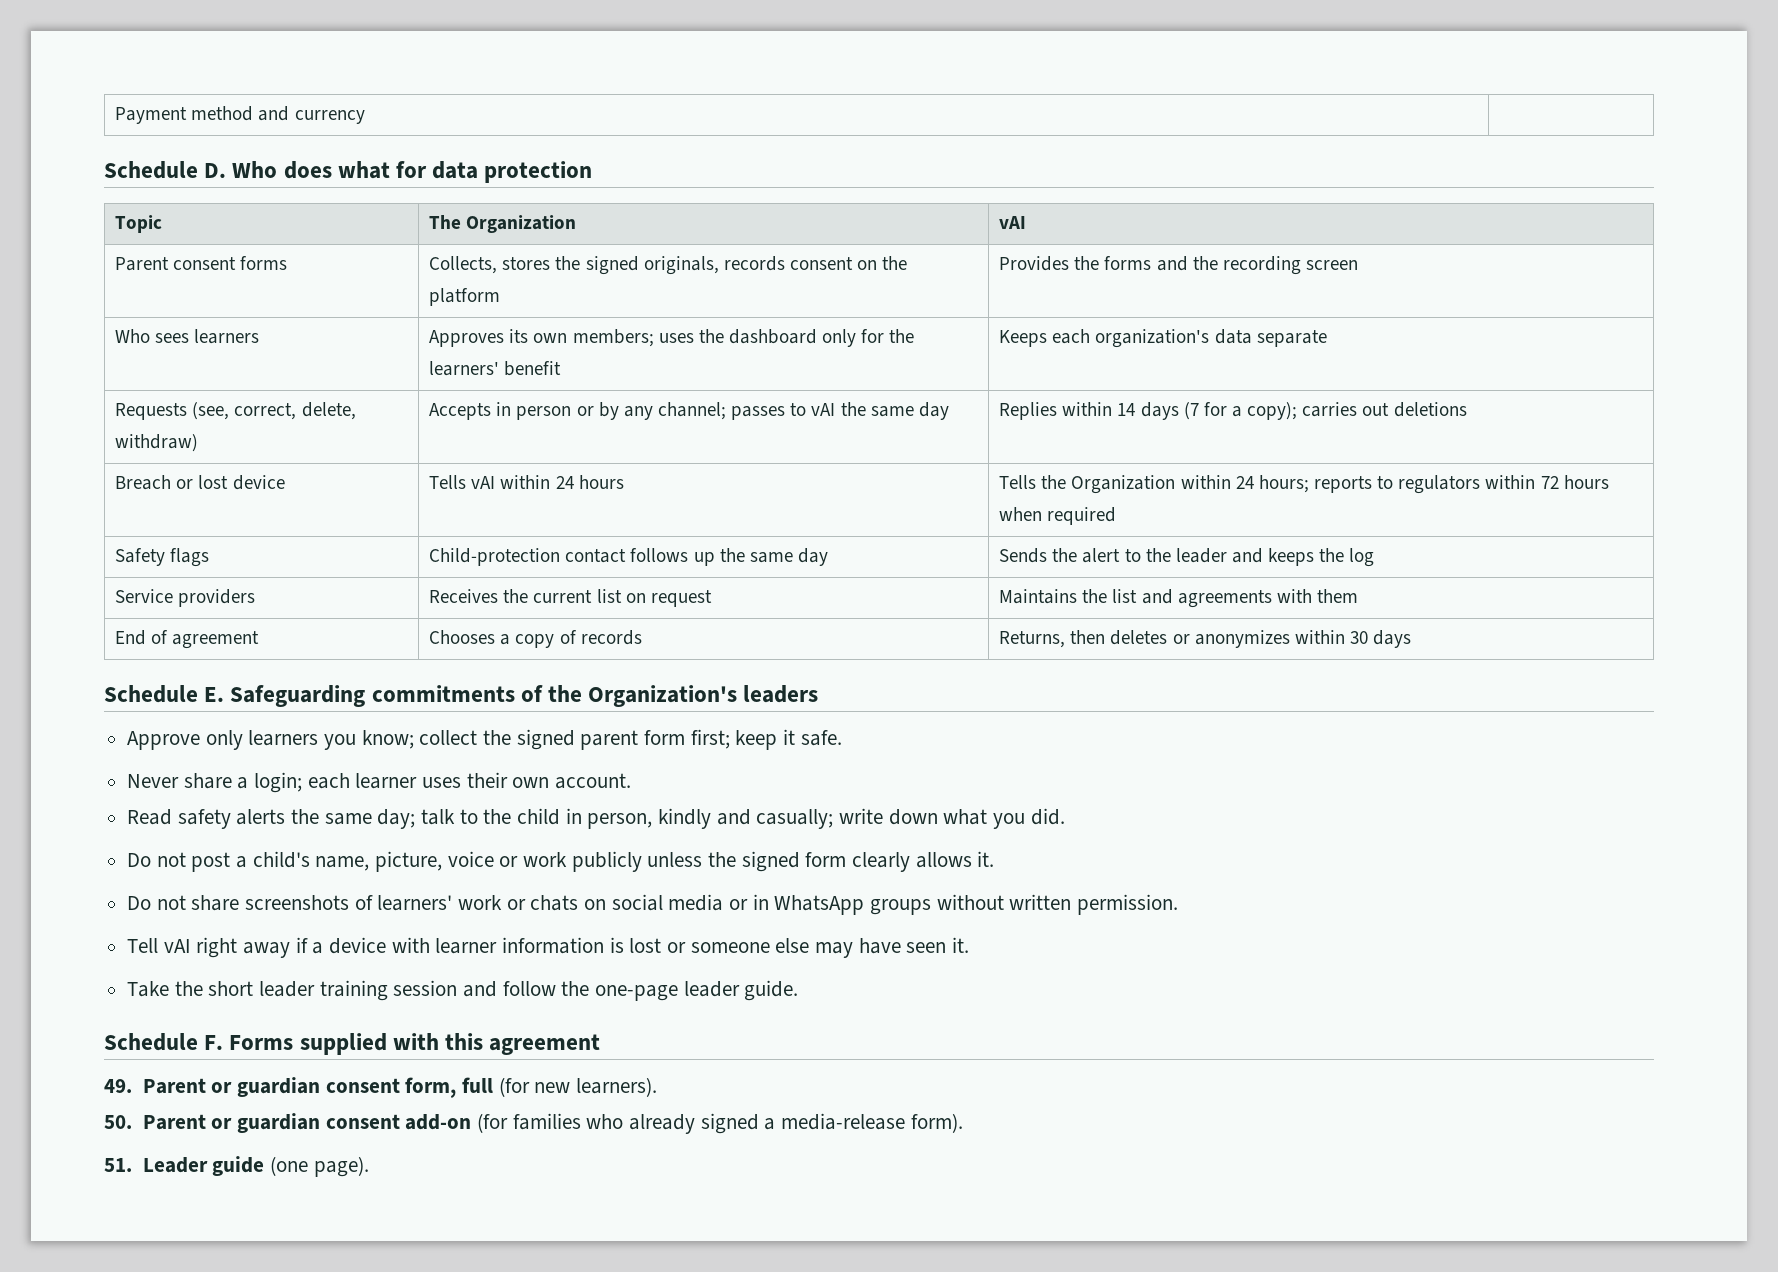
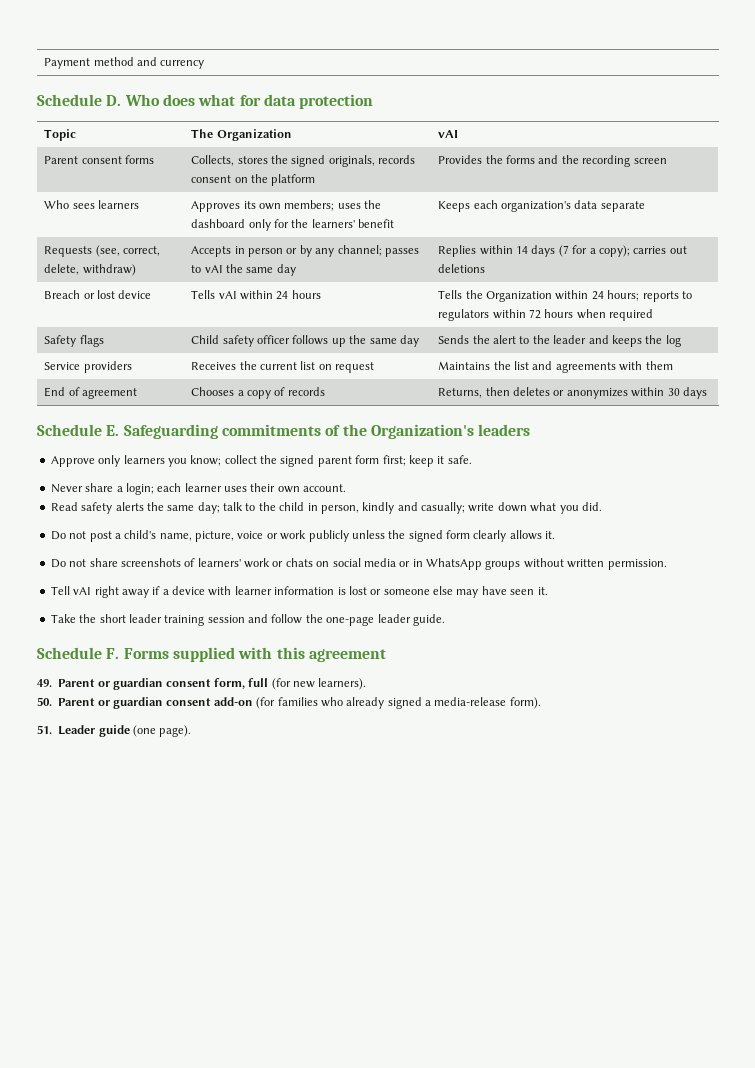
- Safety flags | Child-protection contact follows up the same day | Sends the alert to the leader and keeps the log
+ Safety flags | Child safety officer follows up the same day | Sends the alert to the leader and keeps the log

